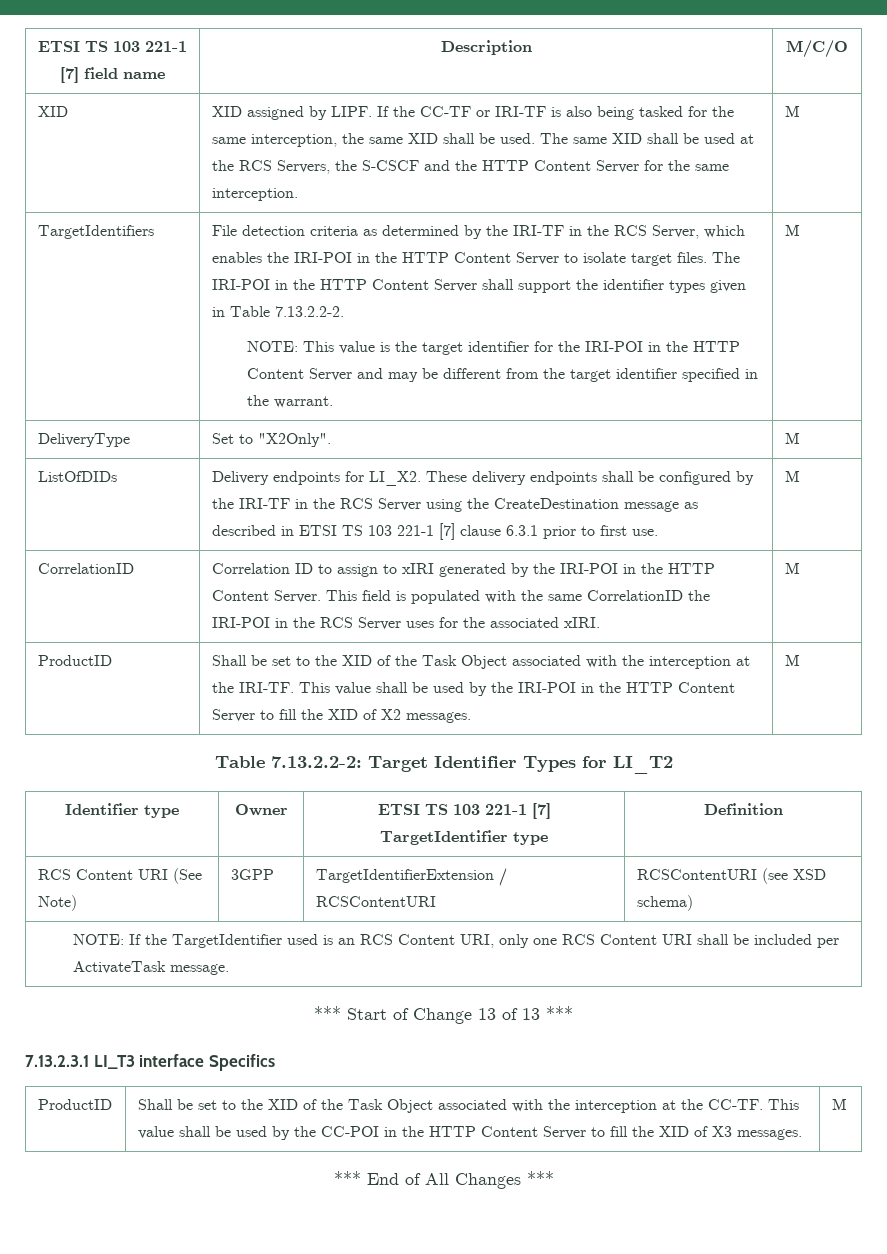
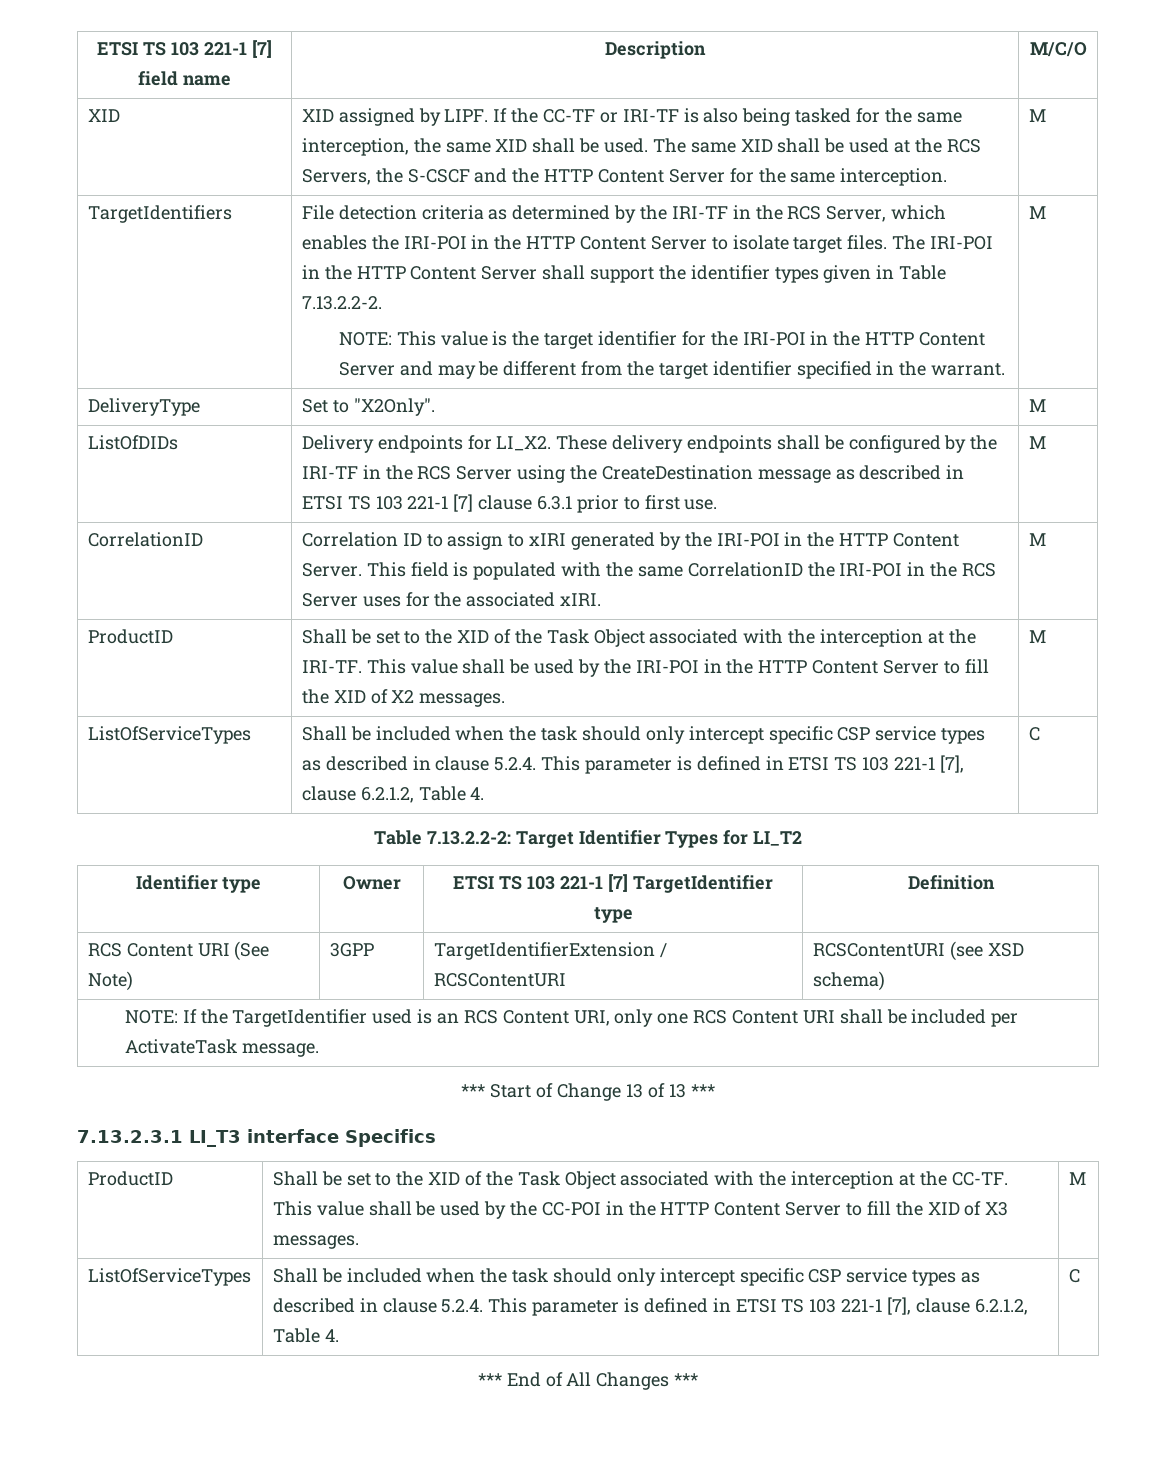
  ProductID | Shall be set to the XID of the Task Object associated with the interception at the IRI-TF. This value shall be used by the IRI-POI in the HTTP Content Server to fill the XID of X2 messages. | M
+ ListOfServiceTypes | Shall be included when the task should only intercept specific CSP service types as described in clause 5.2.4. This parameter is defined in ETSI TS 103 221-1 [7], clause 6.2.1.2, Table 4. | C
  ProductID | Shall be set to the XID of the Task Object associated with the interception at the CC-TF. This value shall be used by the CC-POI in the HTTP Content Server to fill the XID of X3 messages. | M
+ ListOfServiceTypes | Shall be included when the task should only intercept specific CSP service types as described in clause 5.2.4. This parameter is defined in ETSI TS 103 221-1 [7], clause 6.2.1.2, Table 4. | C

